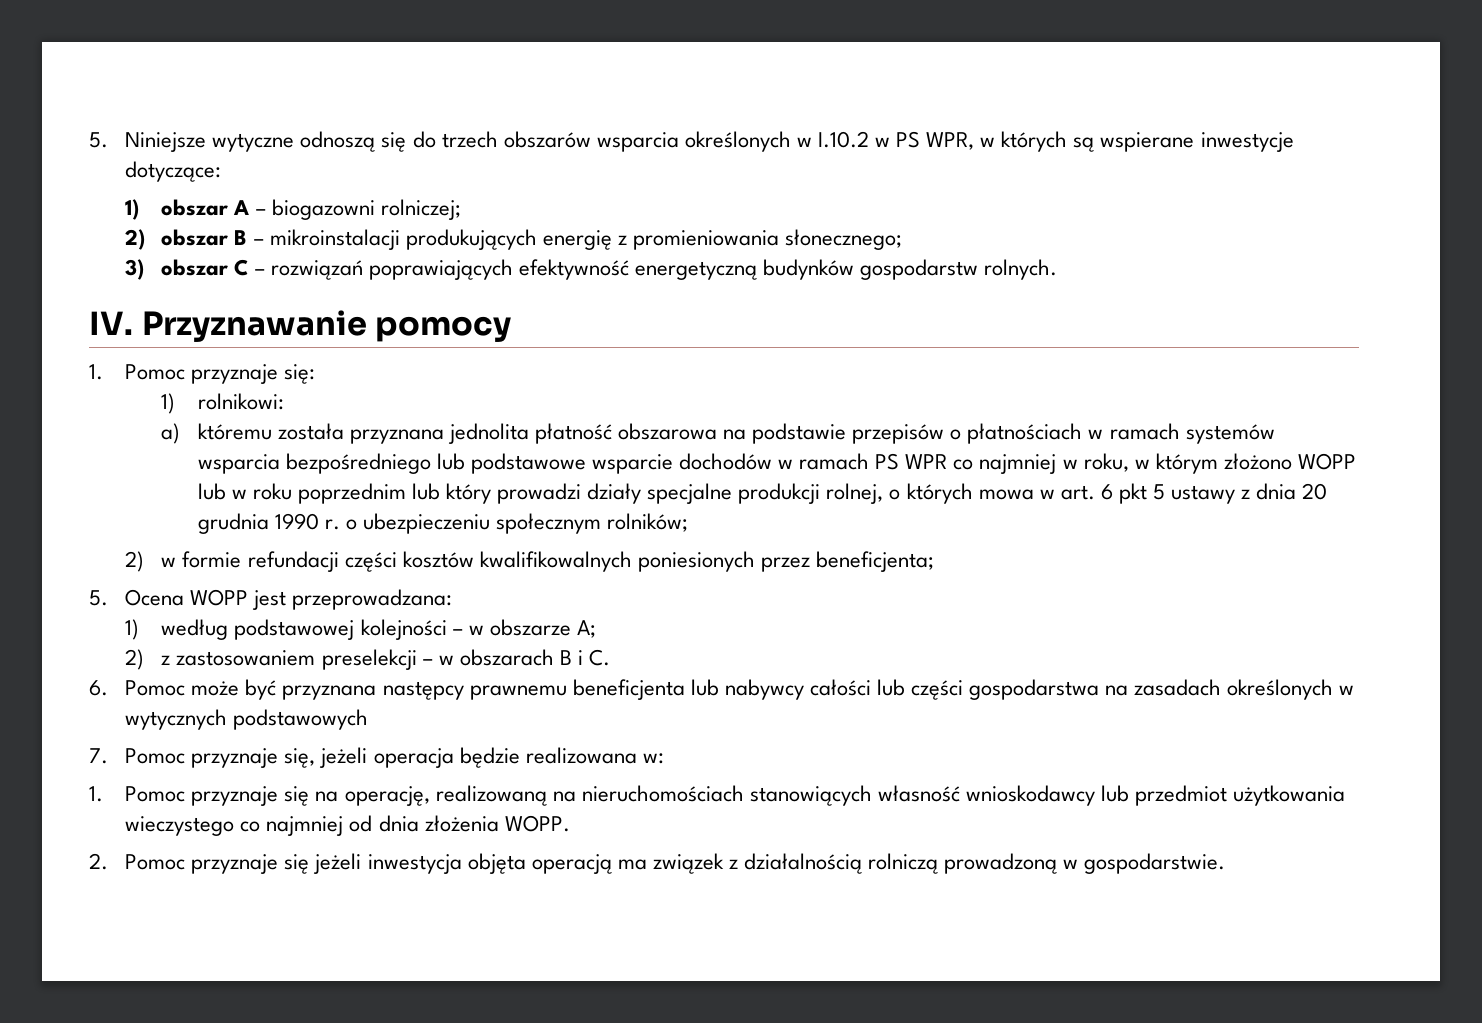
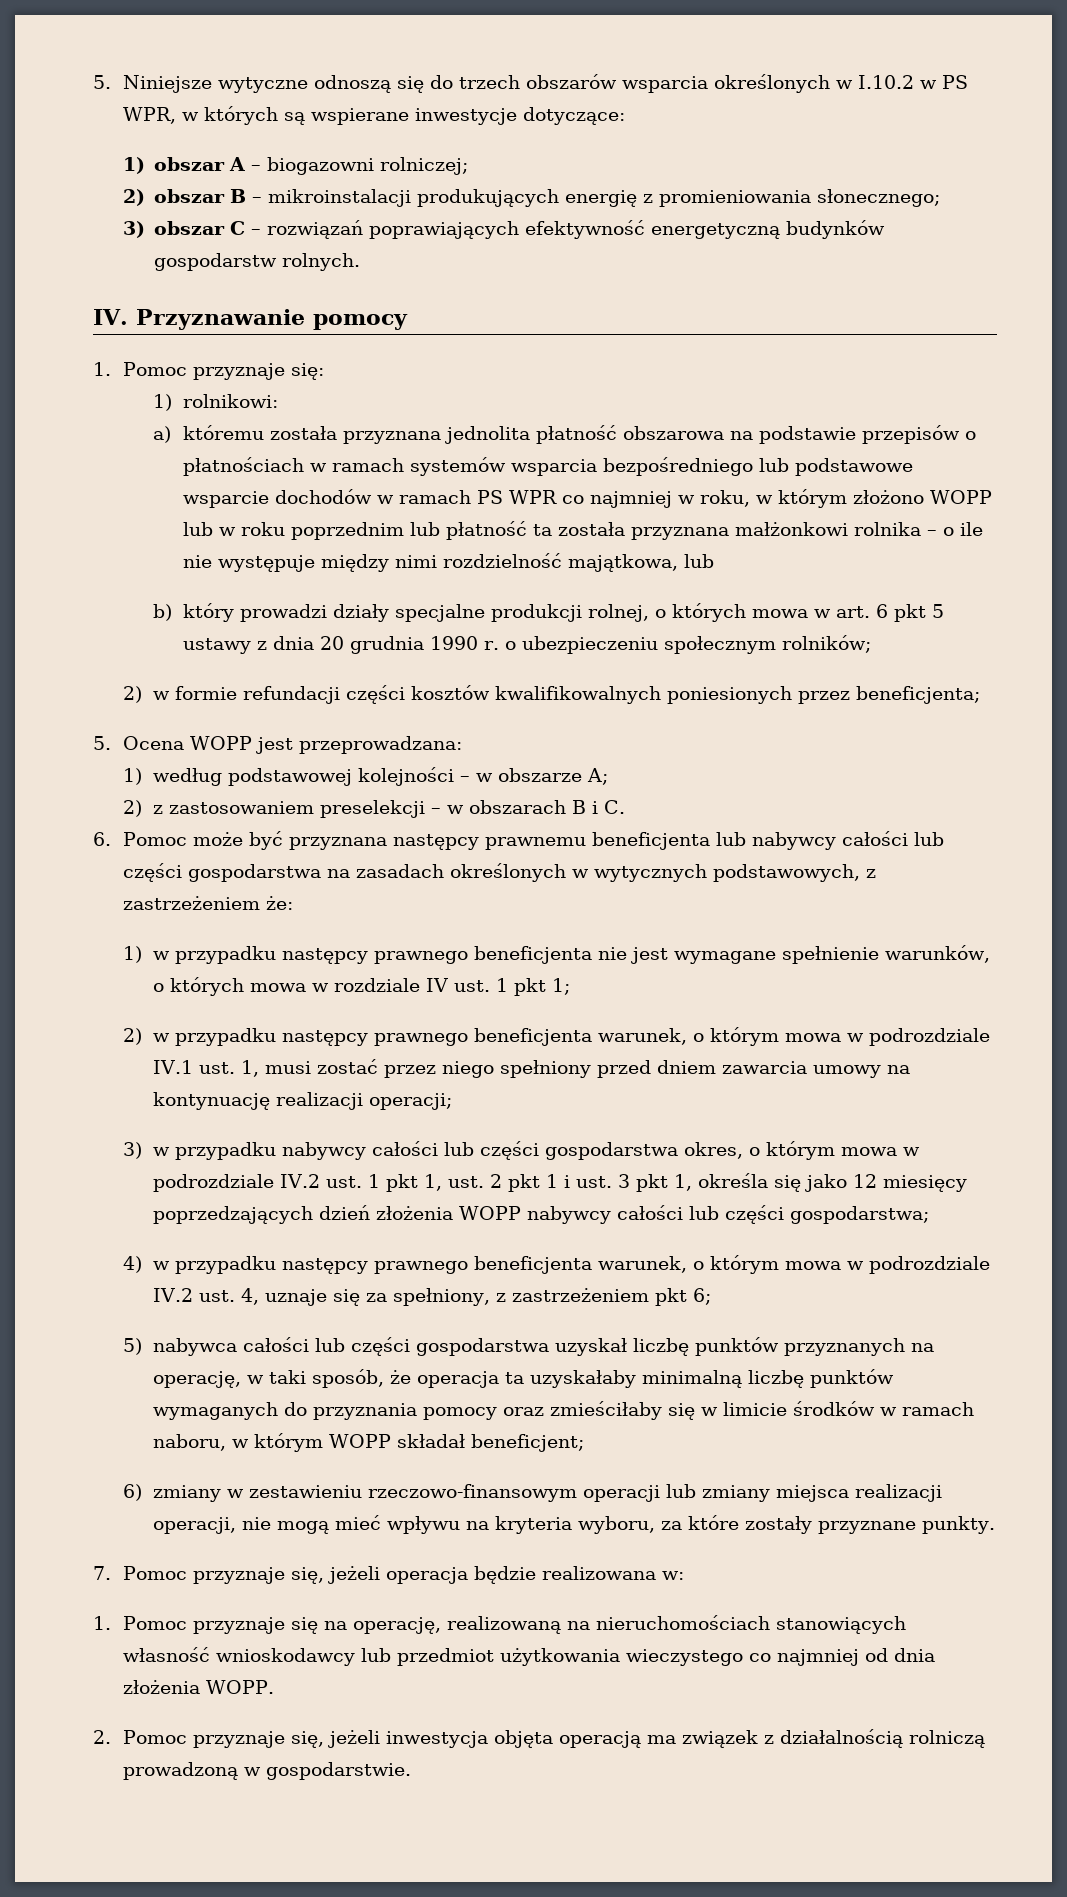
- a) któremu została przyznana jednolita płatność obszarowa na podstawie przepisów o płatnościach w ramach systemów wsparcia bezpośredniego lub podstawowe wsparcie dochodów w ramach PS WPR co najmniej w roku, w którym złożono WOPP lub w roku poprzednim lub który prowadzi działy specjalne produkcji rolnej, o których mowa w art. 6 pkt 5 ustawy z dnia 20 grudnia 1990 r. o ubezpieczeniu społecznym rolników;
+ a) któremu została przyznana jednolita płatność obszarowa na podstawie przepisów o płatnościach w ramach systemów wsparcia bezpośredniego lub podstawowe wsparcie dochodów w ramach PS WPR co najmniej w roku, w którym złożono WOPP lub w roku poprzednim lub płatność ta została przyznana małżonkowi rolnika – o ile nie występuje między nimi rozdzielność majątkowa, lub
+ b) który prowadzi działy specjalne produkcji rolnej, o których mowa w art. 6 pkt 5 ustawy z dnia 20 grudnia 1990 r. o ubezpieczeniu społecznym rolników;
- 6. Pomoc może być przyznana następcy prawnemu beneficjenta lub nabywcy całości lub części gospodarstwa na zasadach określonych w wytycznych podstawowych
+ 6. Pomoc może być przyznana następcy prawnemu beneficjenta lub nabywcy całości lub części gospodarstwa na zasadach określonych w wytycznych podstawowych, z zastrzeżeniem że:
+ 1) w przypadku następcy prawnego beneficjenta nie jest wymagane spełnienie warunków, o których mowa w rozdziale IV ust. 1 pkt 1;
+ 2) w przypadku następcy prawnego beneficjenta warunek, o którym mowa w podrozdziale IV.1 ust. 1, musi zostać przez niego spełniony przed dniem zawarcia umowy na kontynuację realizacji operacji;
+ 3) w przypadku nabywcy całości lub części gospodarstwa okres, o którym mowa w podrozdziale IV.2 ust. 1 pkt 1, ust. 2 pkt 1 i ust. 3 pkt 1, określa się jako 12 miesięcy poprzedzających dzień złożenia WOPP nabywcy całości lub części gospodarstwa;
+ 4) w przypadku następcy prawnego beneficjenta warunek, o którym mowa w podrozdziale IV.2 ust. 4, uznaje się za spełniony, z zastrzeżeniem pkt 6;
+ 5) nabywca całości lub części gospodarstwa uzyskał liczbę punktów przyznanych na operację, w taki sposób, że operacja ta uzyskałaby minimalną liczbę punktów wymaganych do przyznania pomocy oraz zmieściłaby się w limicie środków w ramach naboru, w którym WOPP składał beneficjent;
+ 6) zmiany w zestawieniu rzeczowo-finansowym operacji lub zmiany miejsca realizacji operacji, nie mogą mieć wpływu na kryteria wyboru, za które zostały przyznane punkty.
- 2. Pomoc przyznaje się jeżeli inwestycja objęta operacją ma związek z działalnością rolniczą prowadzoną w gospodarstwie.
+ 2. Pomoc przyznaje się, jeżeli inwestycja objęta operacją ma związek z działalnością rolniczą prowadzoną w gospodarstwie.

